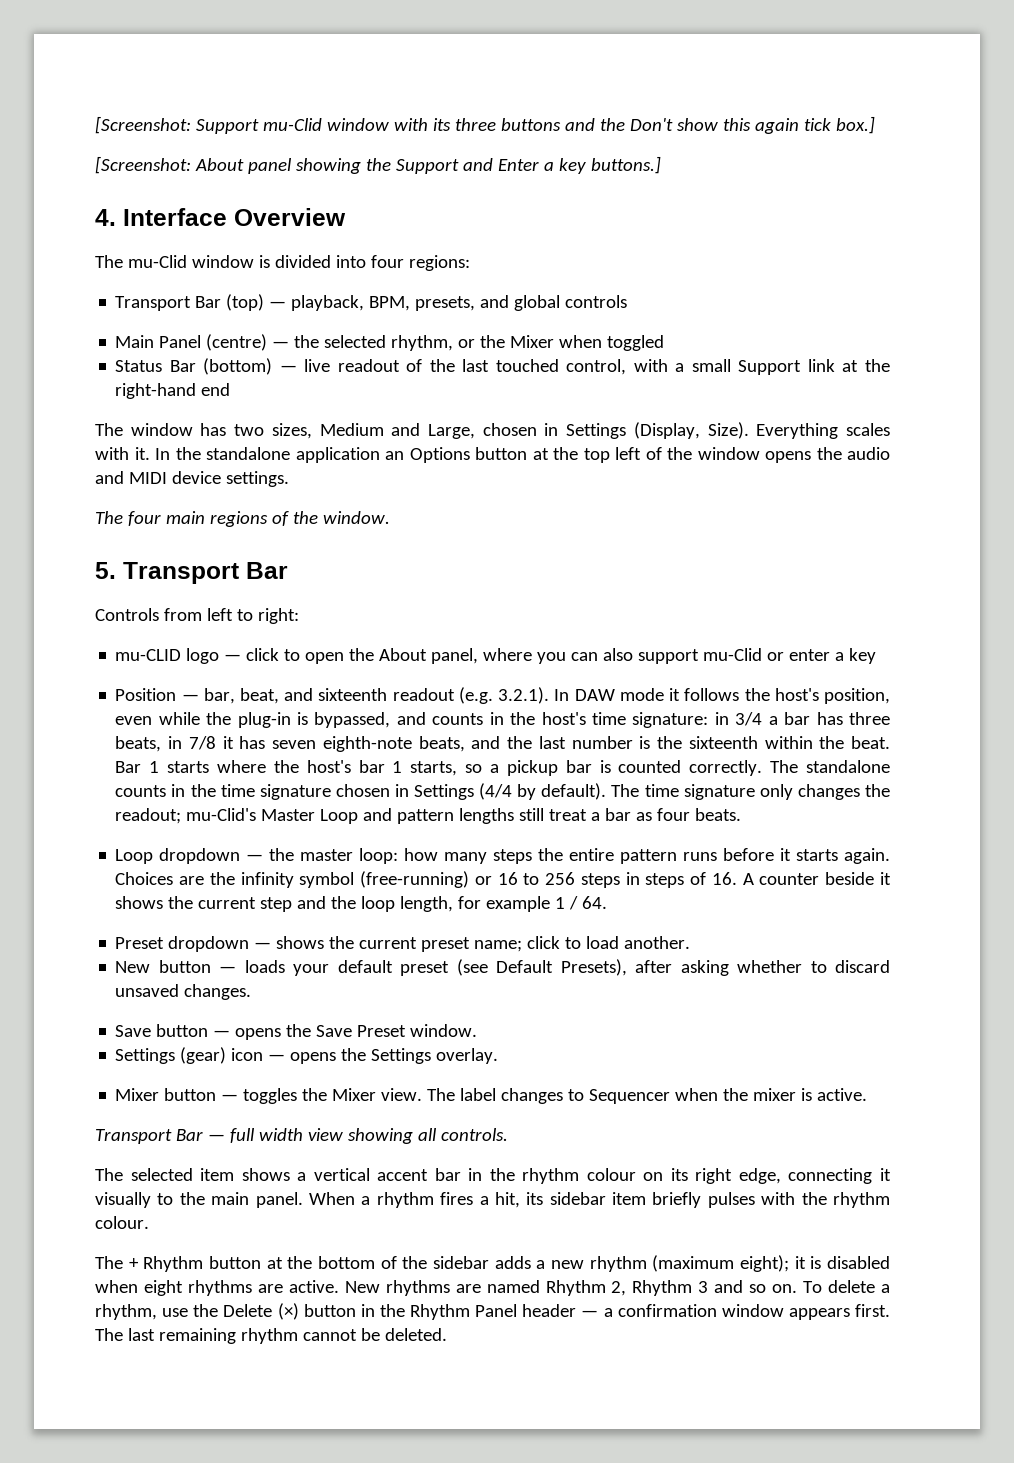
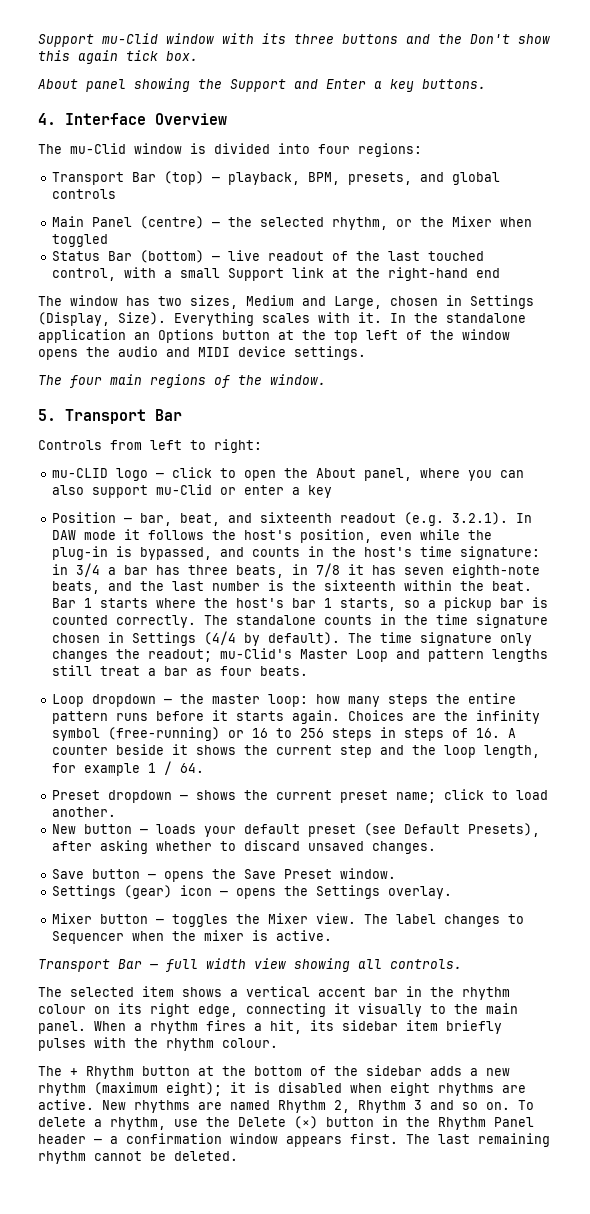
- [Screenshot: Support mu-Clid window with its three buttons and the Don't show this again tick box.]
- [Screenshot: About panel showing the Support and Enter a key buttons.]
+ Support mu-Clid window with its three buttons and the Don't show this again tick box.
+ About panel showing the Support and Enter a key buttons.

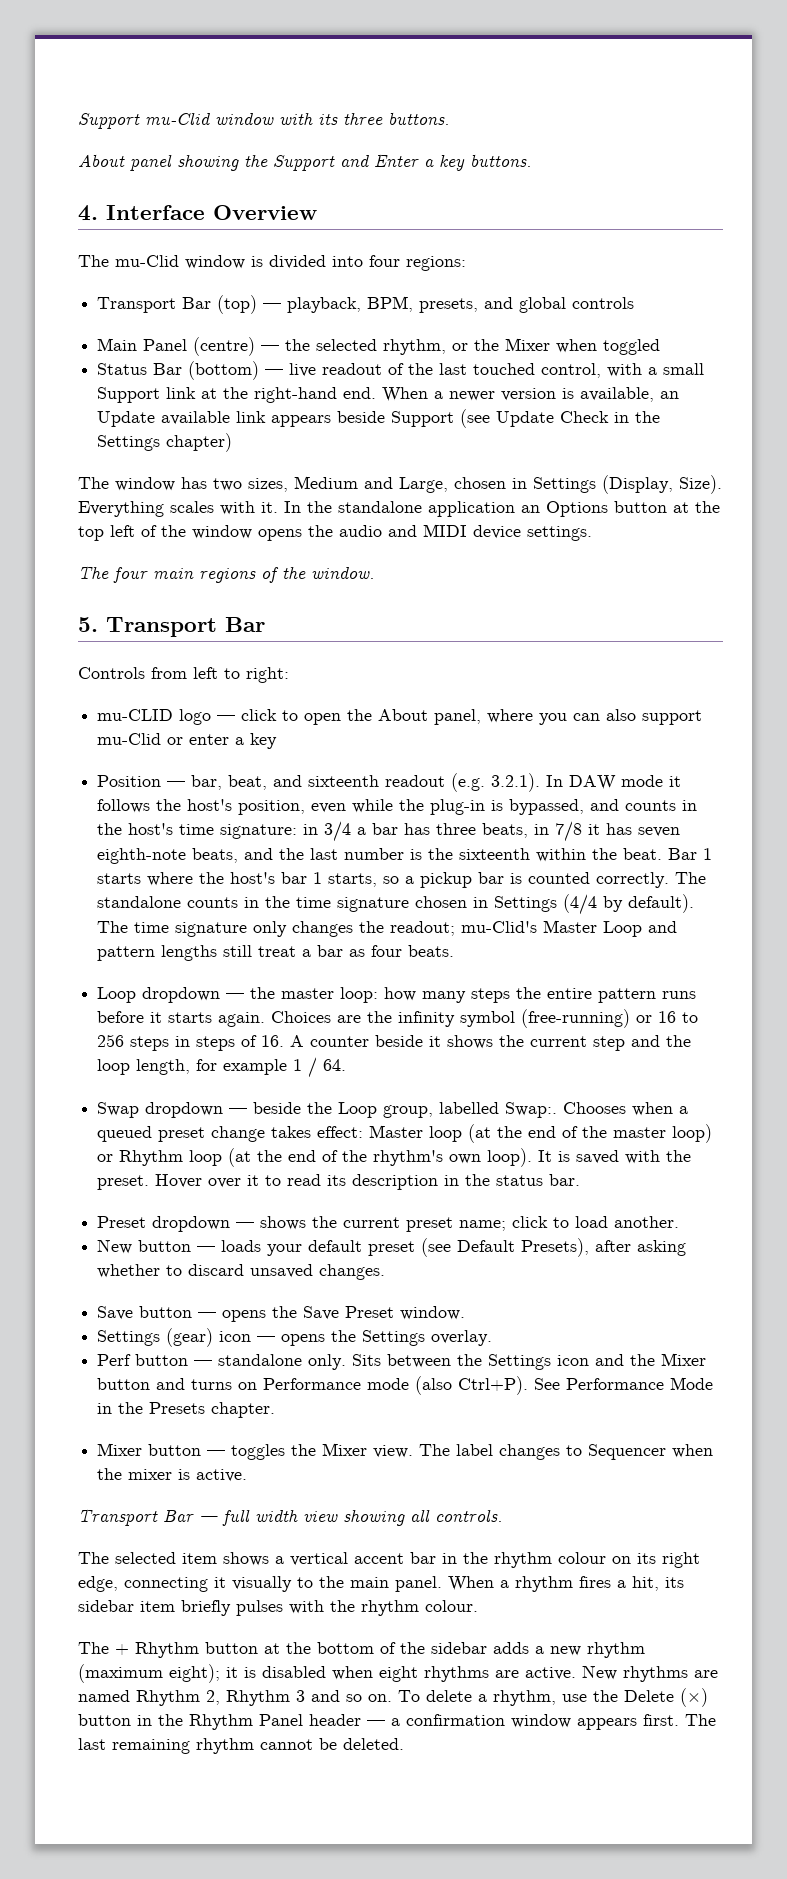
- Support mu-Clid window with its three buttons and the Don't show this again tick box.
+ Support mu-Clid window with its three buttons.
- Status Bar (bottom) — live readout of the last touched control, with a small Support link at the right-hand end
+ Status Bar (bottom) — live readout of the last touched control, with a small Support link at the right-hand end. When a newer version is available, an Update available link appears beside Support (see Update Check in the Settings chapter)
+ Swap dropdown — beside the Loop group, labelled Swap:. Chooses when a queued preset change takes effect: Master loop (at the end of the master loop) or Rhythm loop (at the end of the rhythm's own loop). It is saved with the preset. Hover over it to read its description in the status bar.
+ Perf button — standalone only. Sits between the Settings icon and the Mixer button and turns on Performance mode (also Ctrl+P). See Performance Mode in the Presets chapter.

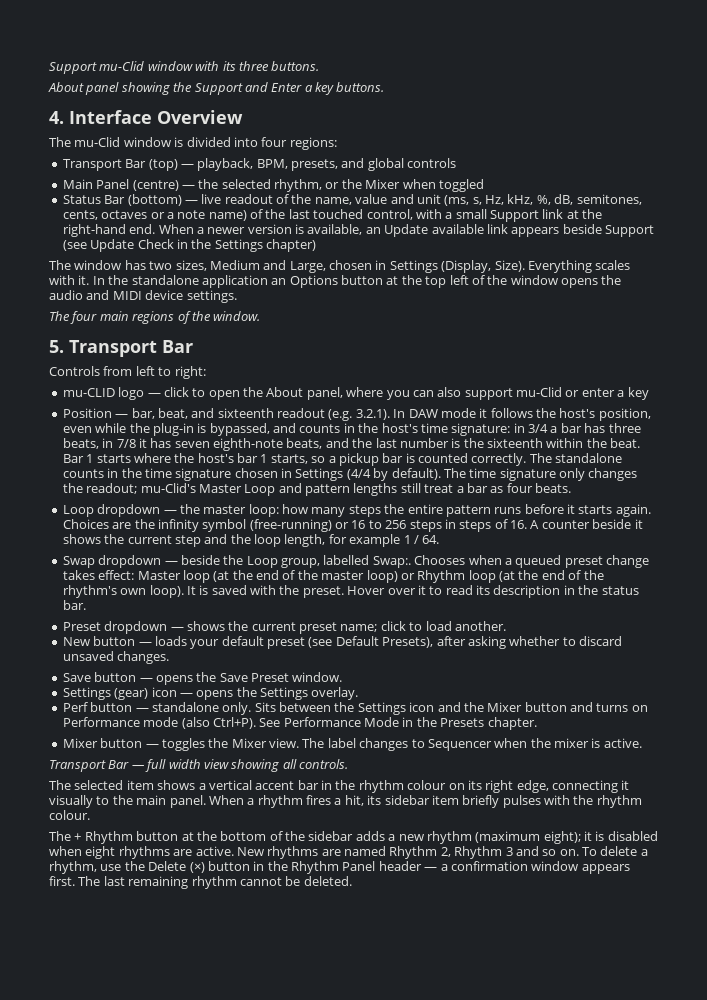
- Status Bar (bottom) — live readout of the last touched control, with a small Support link at the right-hand end.
+ Status Bar (bottom) — live readout of the name, value and unit (ms, s, Hz, kHz, %, dB, semitones, cents, octaves or a note name) of the last touched control, with a small Support link at the right-hand end.

